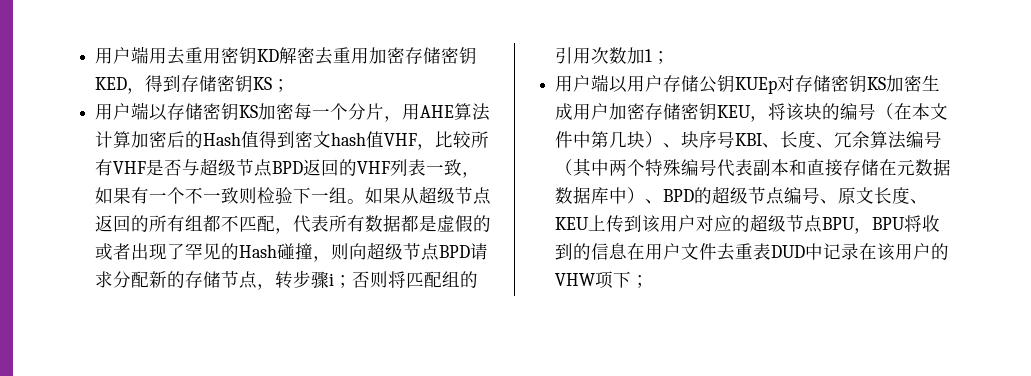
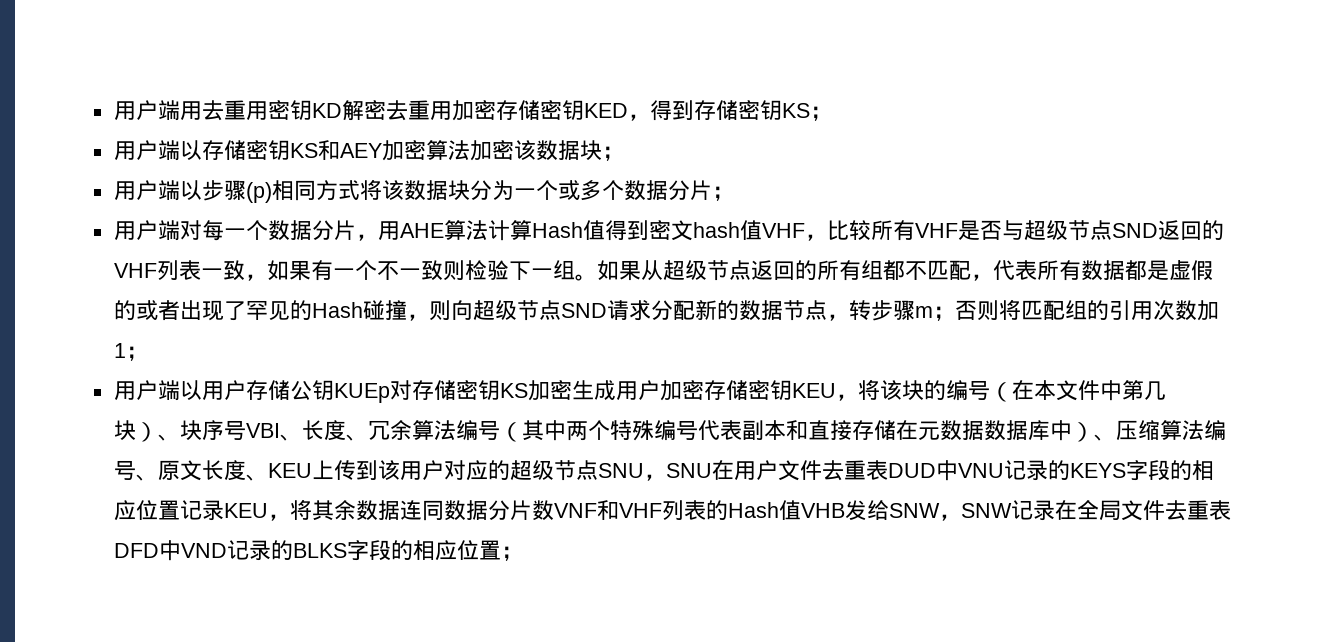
- 用户端以存储密钥KS加密每一个分片，用AHE算法计算加密后的Hash值得到密文hash值VHF，比较所有VHF是否与超级节点BPD返回的VHF列表一致，如果有一个不一致则检验下一组。
+ 用户端以存储密钥KS和AEY加密算法加密该数据块；
+ 用户端以步骤(p)相同方式将该数据块分为一个或多个数据分片；
+ 用户端对每一个数据分片，用AHE算法计算Hash值得到密文hash值VHF，比较所有VHF是否与超级节点SND返回的VHF列表一致，如果有一个不一致则检验下一组。
- 如果从超级节点返回的所有组都不匹配，代表所有数据都是虚假的或者出现了罕见的Hash碰撞，则向超级节点BPD请求分配新的存储节点，转步骤i；否则将匹配组的引用次数加1；
+ 如果从超级节点返回的所有组都不匹配，代表所有数据都是虚假的或者出现了罕见的Hash碰撞，则向超级节点SND请求分配新的数据节点，转步骤m；否则将匹配组的引用次数加1；
- 用户端以用户存储公钥KUEp对存储密钥KS加密生成用户加密存储密钥KEU，将该块的编号（在本文件中第几块）、块序号KBI、长度、冗余算法编号（其中两个特殊编号代表副本和直接存储在元数据数据库中）、BPD的超级节点编号、原文长度、KEU上传到该用户对应的超级节点BPU，BPU将收到的信息在用户文件去重表DUD中记录在该用户的VHW项下；
+ 用户端以用户存储公钥KUEp对存储密钥KS加密生成用户加密存储密钥KEU，将该块的编号（在本文件中第几块）、块序号VBI、长度、冗余算法编号（其中两个特殊编号代表副本和直接存储在元数据数据库中）、压缩算法编号、原文长度、KEU上传到该用户对应的超级节点SNU，SNU在用户文件去重表DUD中VNU记录的KEYS字段的相应位置记录KEU，将其余数据连同数据分片数VNF和VHF列表的Hash值VHB发给SNW，SNW记录在全局文件去重表DFD中VND记录的BLKS字段的相应位置；

